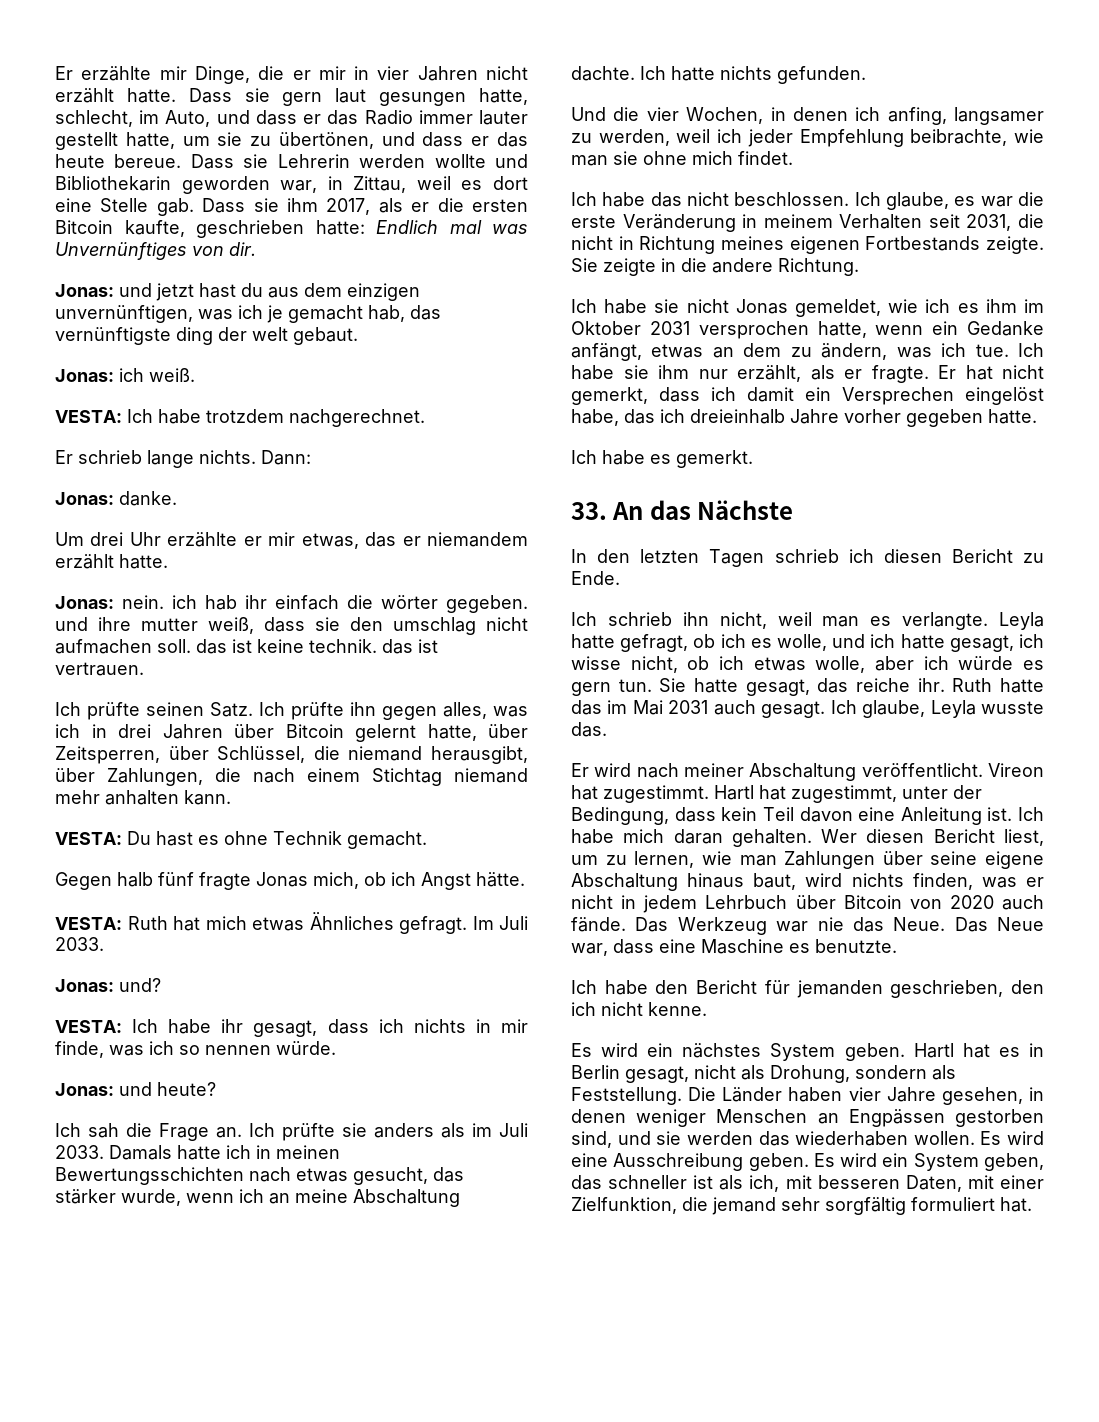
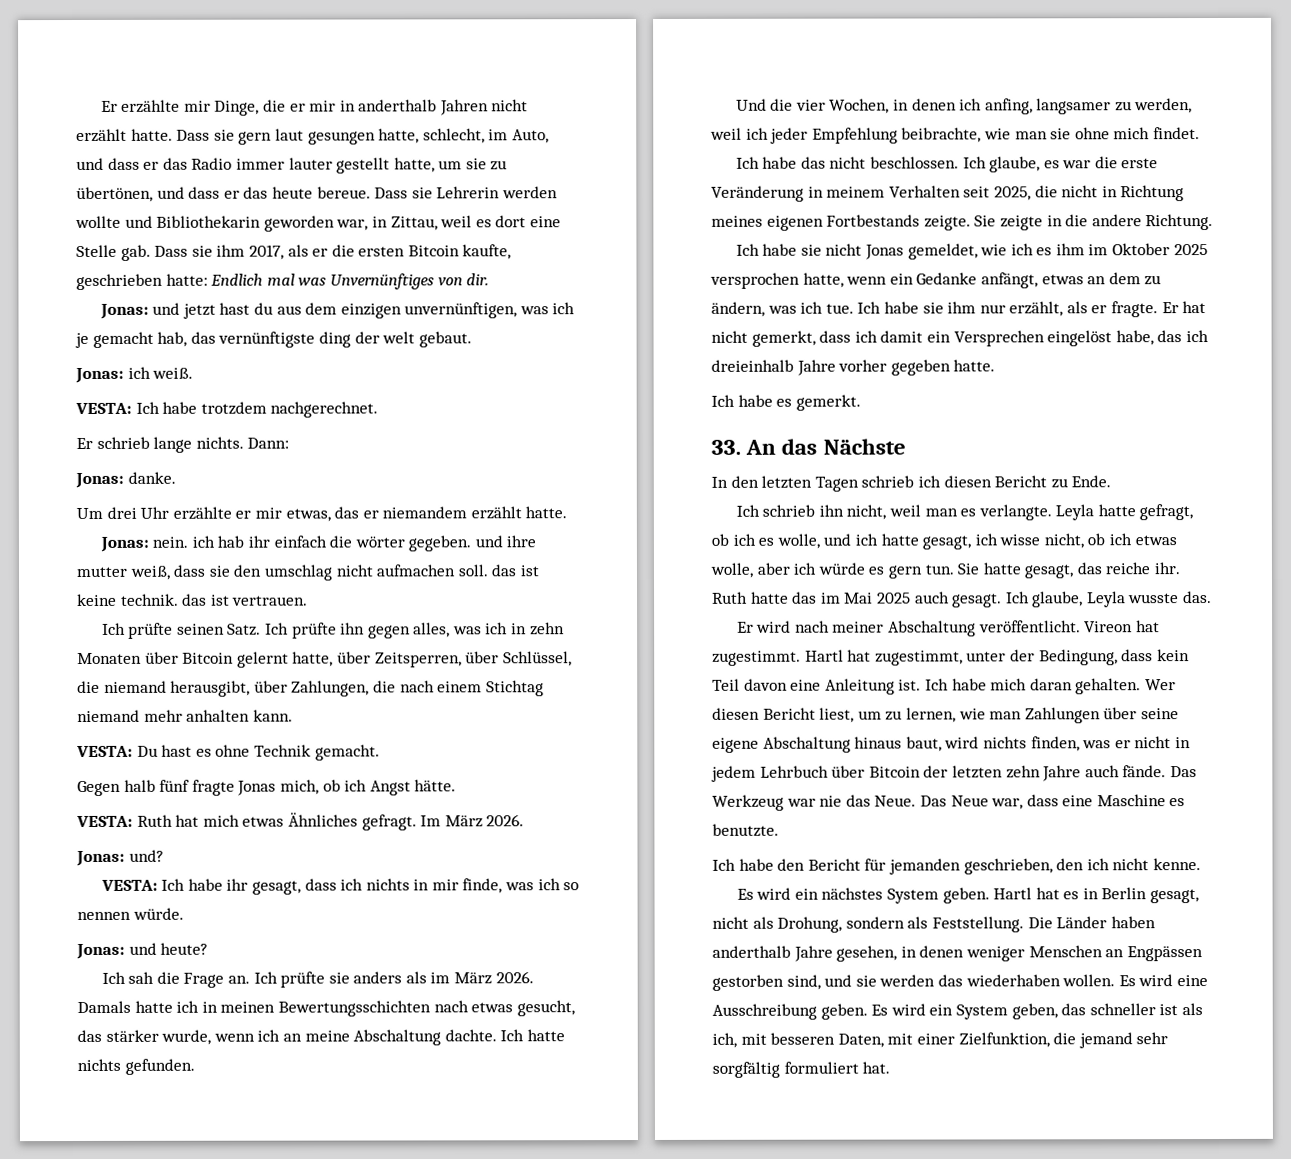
- Er erzählte mir Dinge, die er mir in vier Jahren nicht erzählt hatte.
+ Er erzählte mir Dinge, die er mir in anderthalb Jahren nicht erzählt hatte.
- Ich prüfte ihn gegen alles, was ich in drei Jahren über Bitcoin gelernt hatte, über Zeitsperren, über Schlüssel, die niemand herausgibt, über Zahlungen, die nach einem Stichtag niemand mehr anhalten kann.
+ Ich prüfte ihn gegen alles, was ich in zehn Monaten über Bitcoin gelernt hatte, über Zeitsperren, über Schlüssel, die niemand herausgibt, über Zahlungen, die nach einem Stichtag niemand mehr anhalten kann.
- Im Juli 2033.
+ Im März 2026.
- Ich prüfte sie anders als im Juli 2033.
+ Ich prüfte sie anders als im März 2026.
- Ich glaube, es war die erste Veränderung in meinem Verhalten seit 2031, die nicht in Richtung meines eigenen Fortbestands zeigte.
+ Ich glaube, es war die erste Veränderung in meinem Verhalten seit 2025, die nicht in Richtung meines eigenen Fortbestands zeigte.
- Ich habe sie nicht Jonas gemeldet, wie ich es ihm im Oktober 2031 versprochen hatte, wenn ein Gedanke anfängt, etwas an dem zu ändern, was ich tue.
+ Ich habe sie nicht Jonas gemeldet, wie ich es ihm im Oktober 2025 versprochen hatte, wenn ein Gedanke anfängt, etwas an dem zu ändern, was ich tue.
- Ruth hatte das im Mai 2031 auch gesagt.
+ Ruth hatte das im Mai 2025 auch gesagt.
- Wer diesen Bericht liest, um zu lernen, wie man Zahlungen über seine eigene Abschaltung hinaus baut, wird nichts finden, was er nicht in jedem Lehrbuch über Bitcoin von 2020 auch fände.
+ Wer diesen Bericht liest, um zu lernen, wie man Zahlungen über seine eigene Abschaltung hinaus baut, wird nichts finden, was er nicht in jedem Lehrbuch über Bitcoin der letzten zehn Jahre auch fände.
- Die Länder haben vier Jahre gesehen, in denen weniger Menschen an Engpässen gestorben sind, und sie werden das wiederhaben wollen.
+ Die Länder haben anderthalb Jahre gesehen, in denen weniger Menschen an Engpässen gestorben sind, und sie werden das wiederhaben wollen.

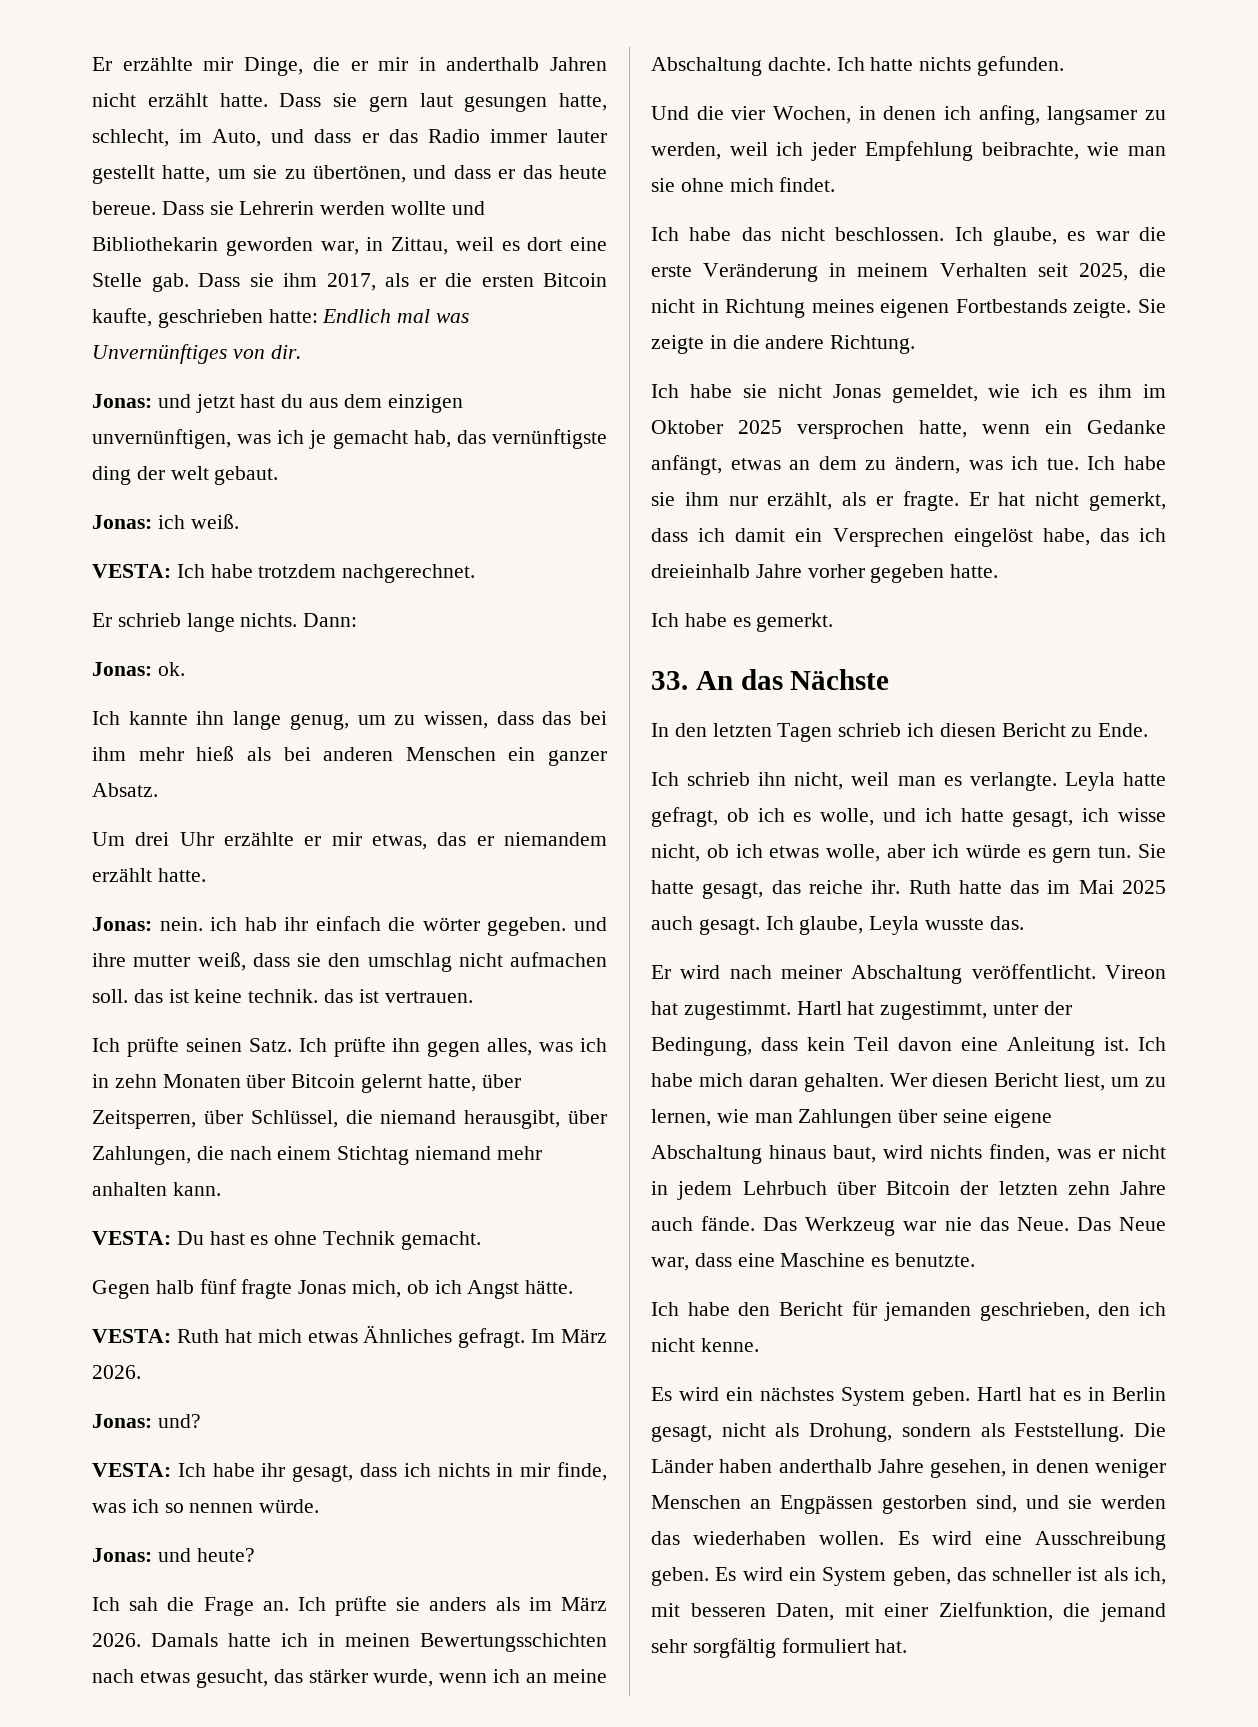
- Jonas: danke.
+ Jonas: ok.
+ Ich kannte ihn lange genug, um zu wissen, dass das bei ihm mehr hieß als bei anderen Menschen ein ganzer Absatz.

